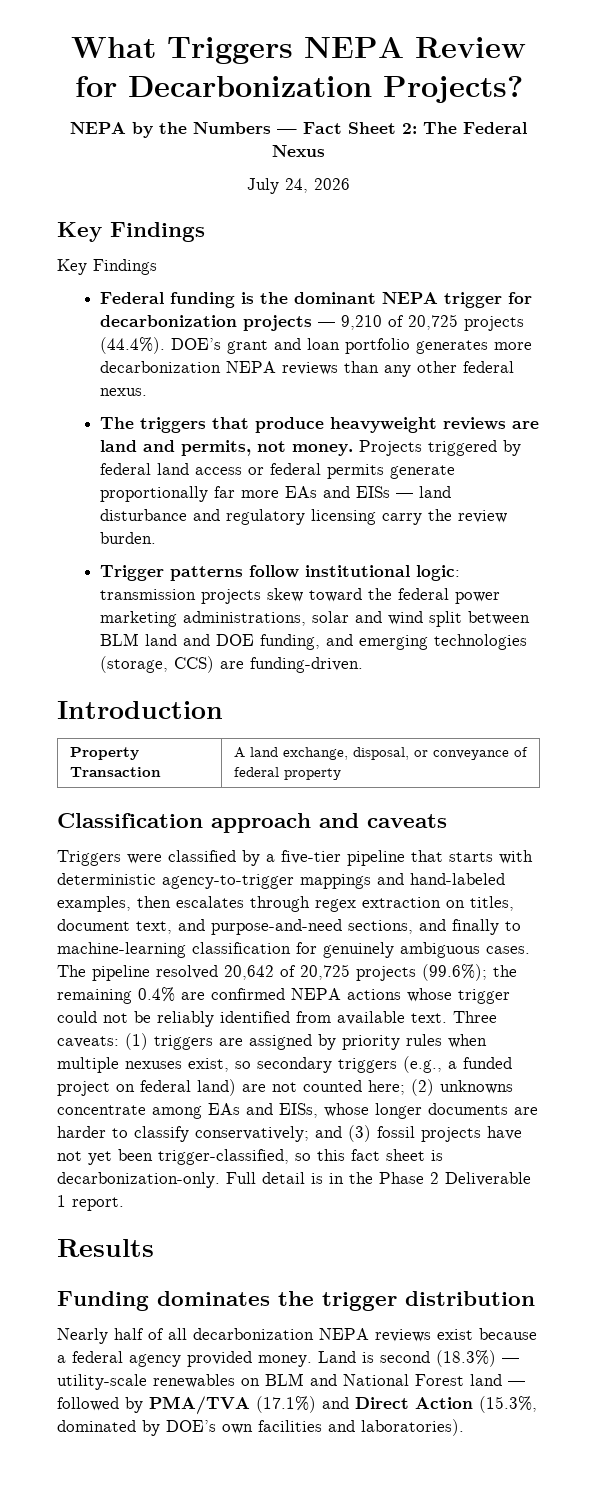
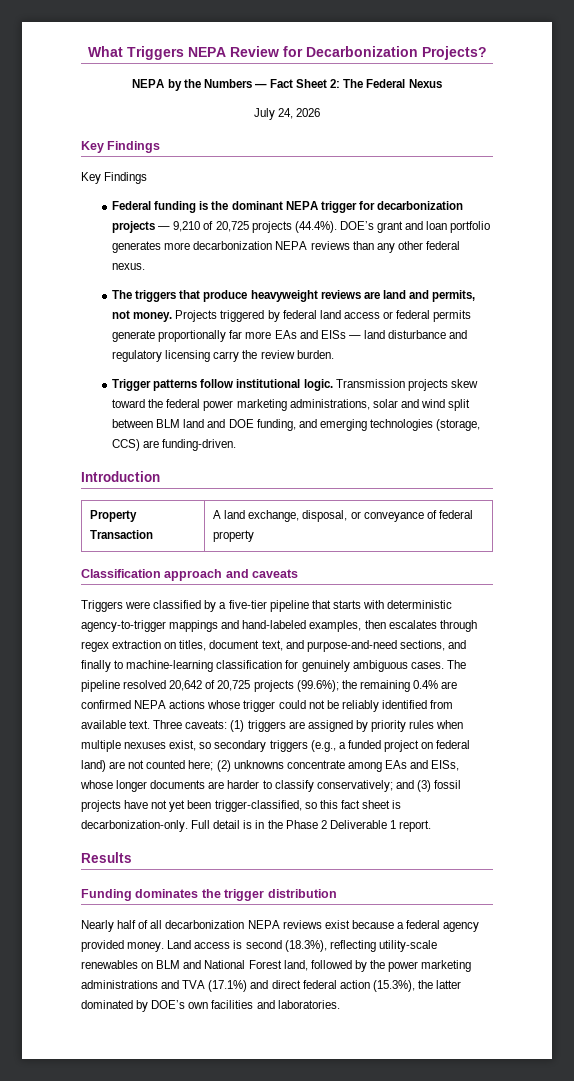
- Trigger patterns follow institutional logic: transmission projects skew toward the federal power marketing administrations, solar and wind split between BLM land and DOE funding, and emerging technologies (storage, CCS) are funding-driven.
+ Trigger patterns follow institutional logic. Transmission projects skew toward the federal power marketing administrations, solar and wind split between BLM land and DOE funding, and emerging technologies (storage, CCS) are funding-driven.
- Land is second (18.3%) — utility-scale renewables on BLM and National Forest land — followed by PMA/TVA (17.1%) and Direct Action (15.3%, dominated by DOE’s own facilities and laboratories).
+ Land access is second (18.3%), reflecting utility-scale renewables on BLM and National Forest land, followed by the power marketing administrations and TVA (17.1%) and direct federal action (15.3%), the latter dominated by DOE’s own facilities and laboratories.

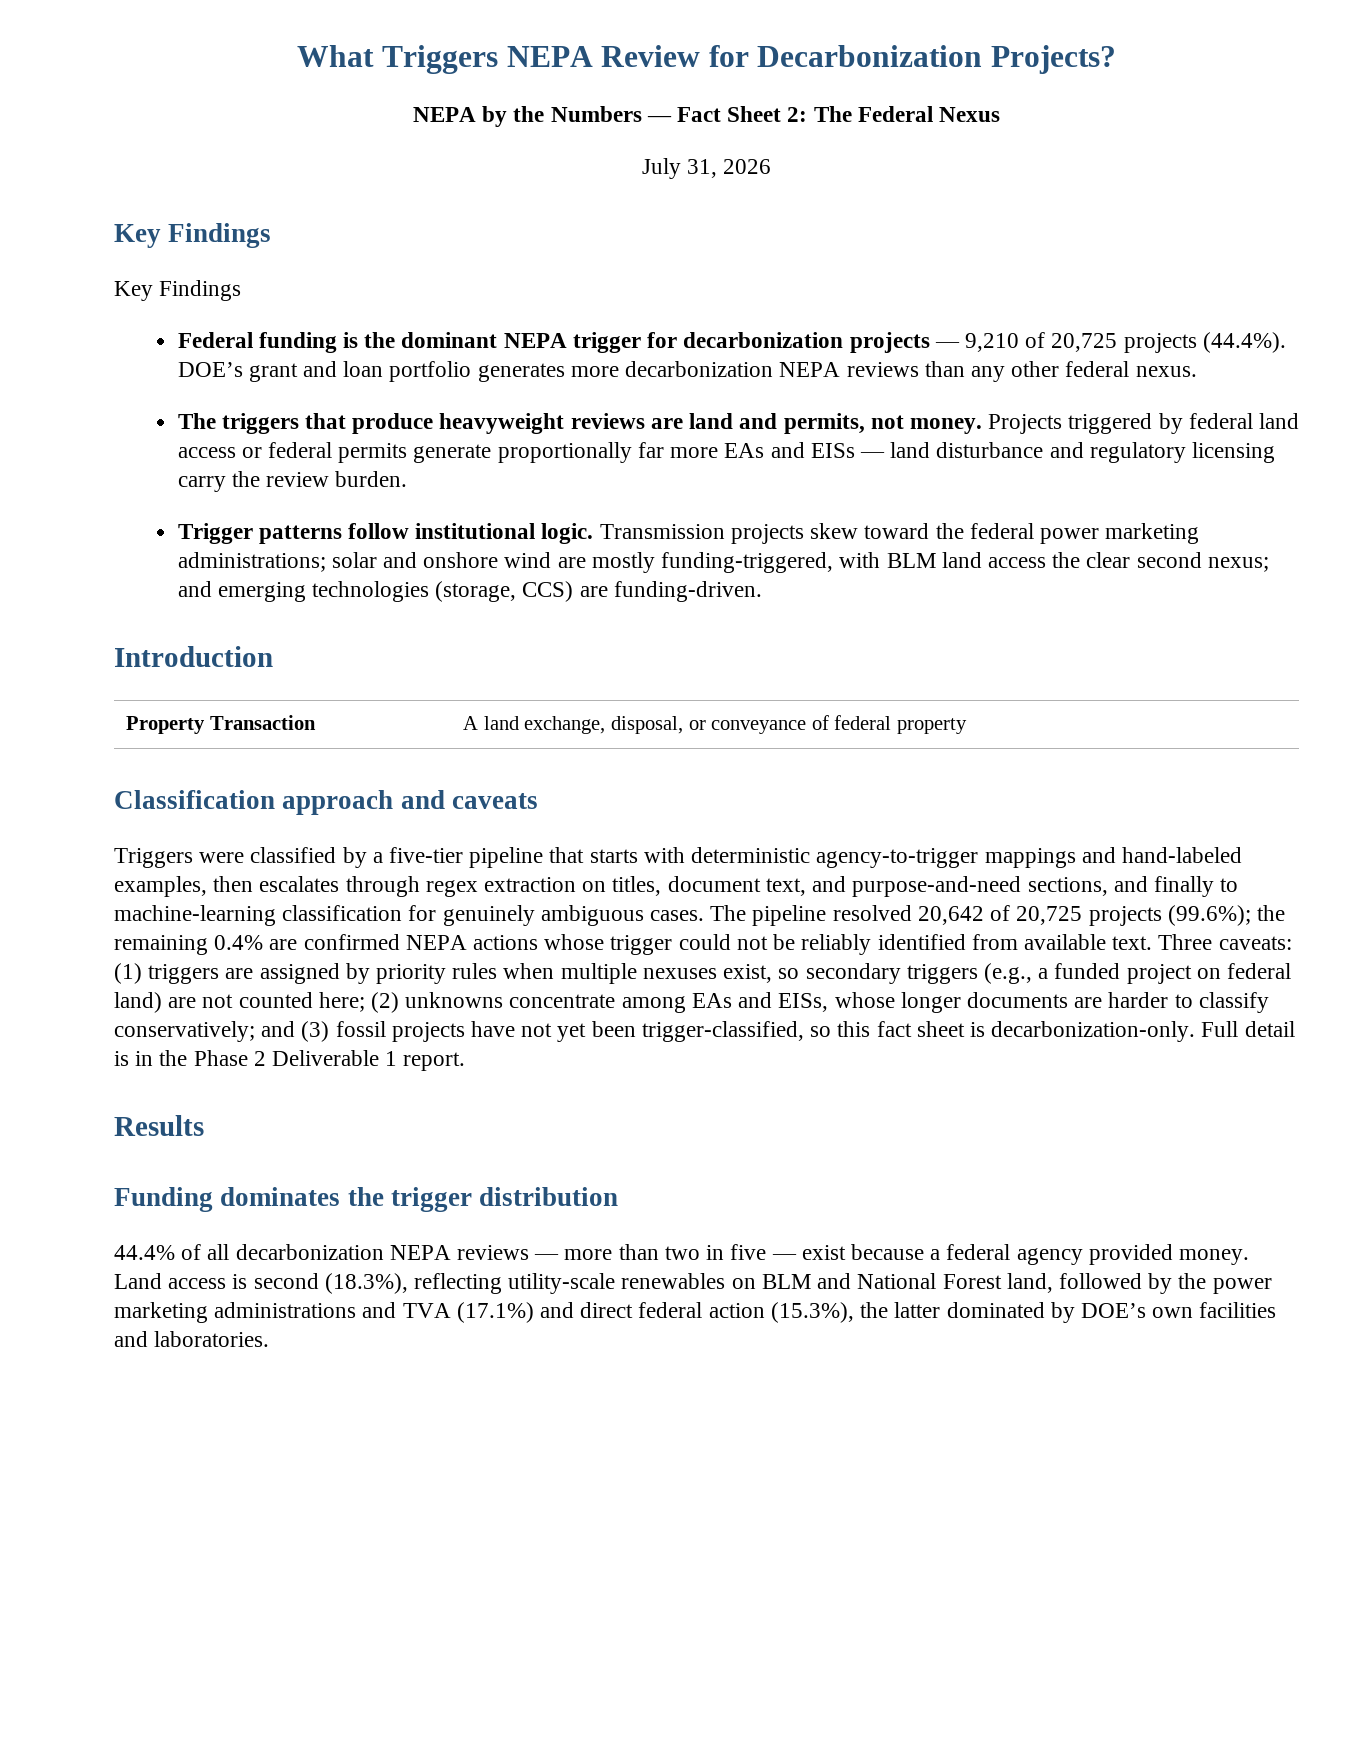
- July 24, 2026
+ July 31, 2026
- Transmission projects skew toward the federal power marketing administrations, solar and wind split between BLM land and DOE funding, and emerging technologies (storage, CCS) are funding-driven.
+ Transmission projects skew toward the federal power marketing administrations; solar and onshore wind are mostly funding-triggered, with BLM land access the clear second nexus; and emerging technologies (storage, CCS) are funding-driven.
- Nearly half of all decarbonization NEPA reviews exist because a federal agency provided money.
+ 44.4% of all decarbonization NEPA reviews — more than two in five — exist because a federal agency provided money.

